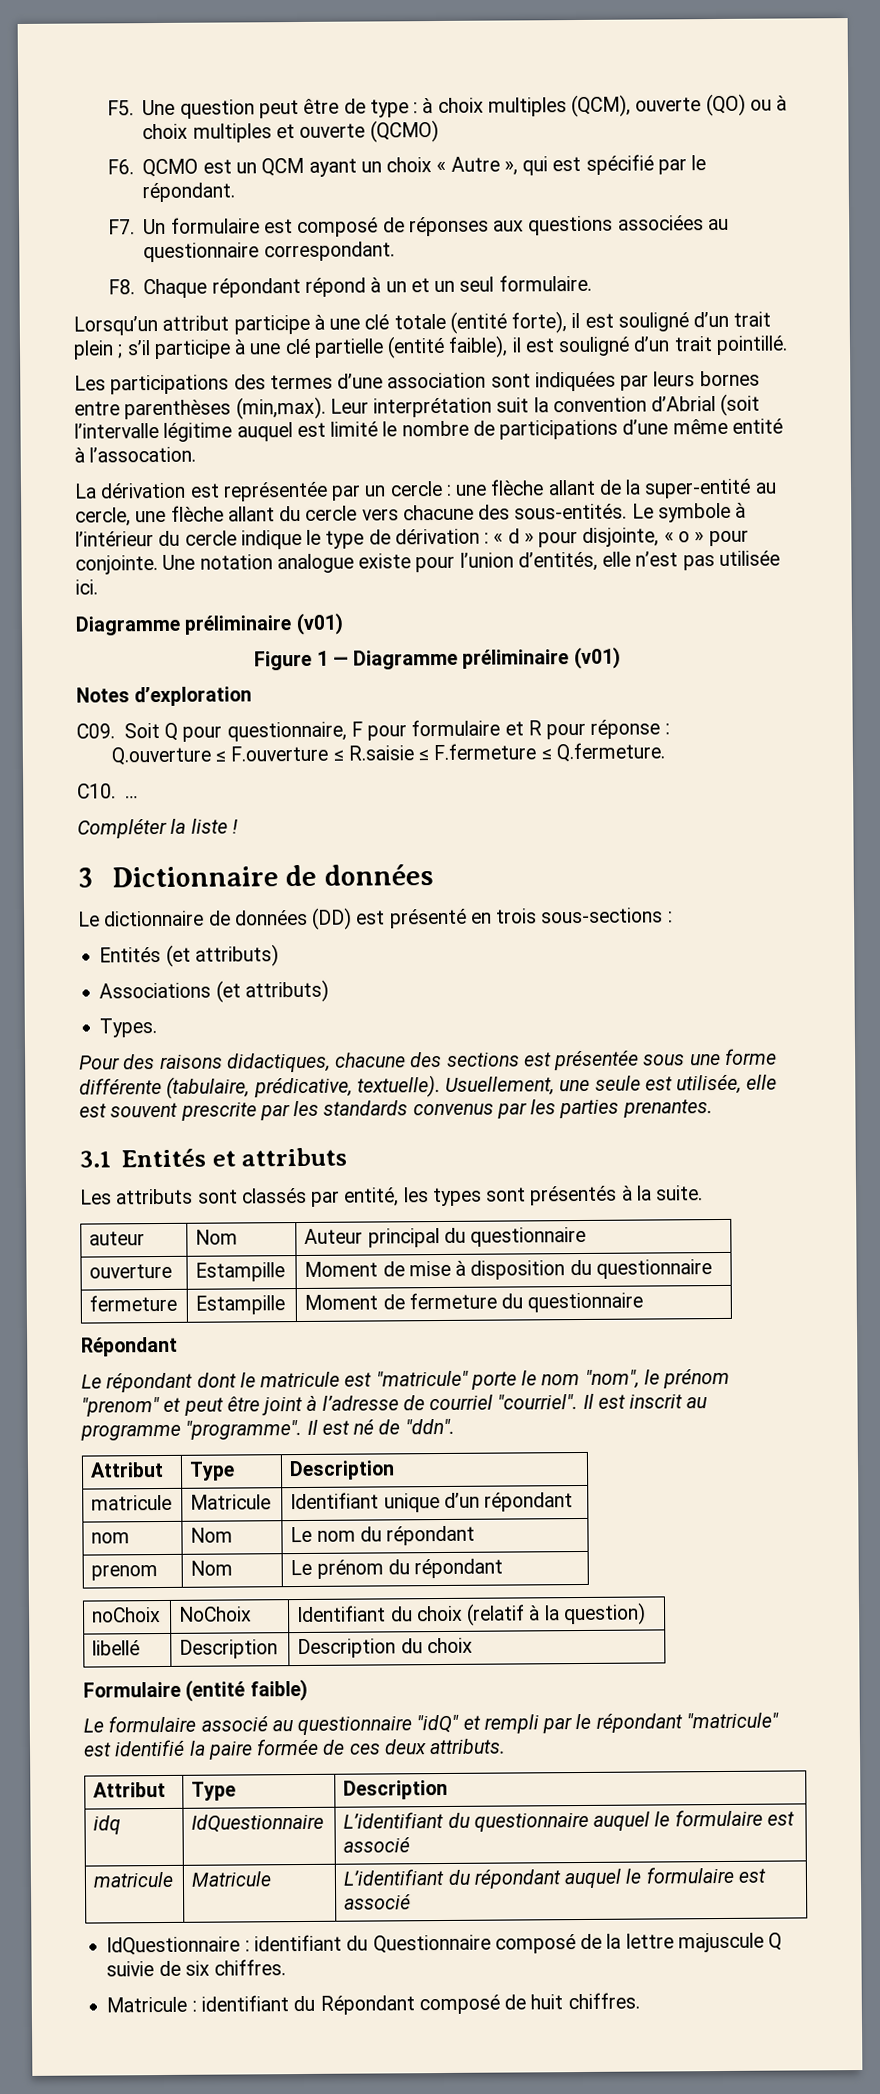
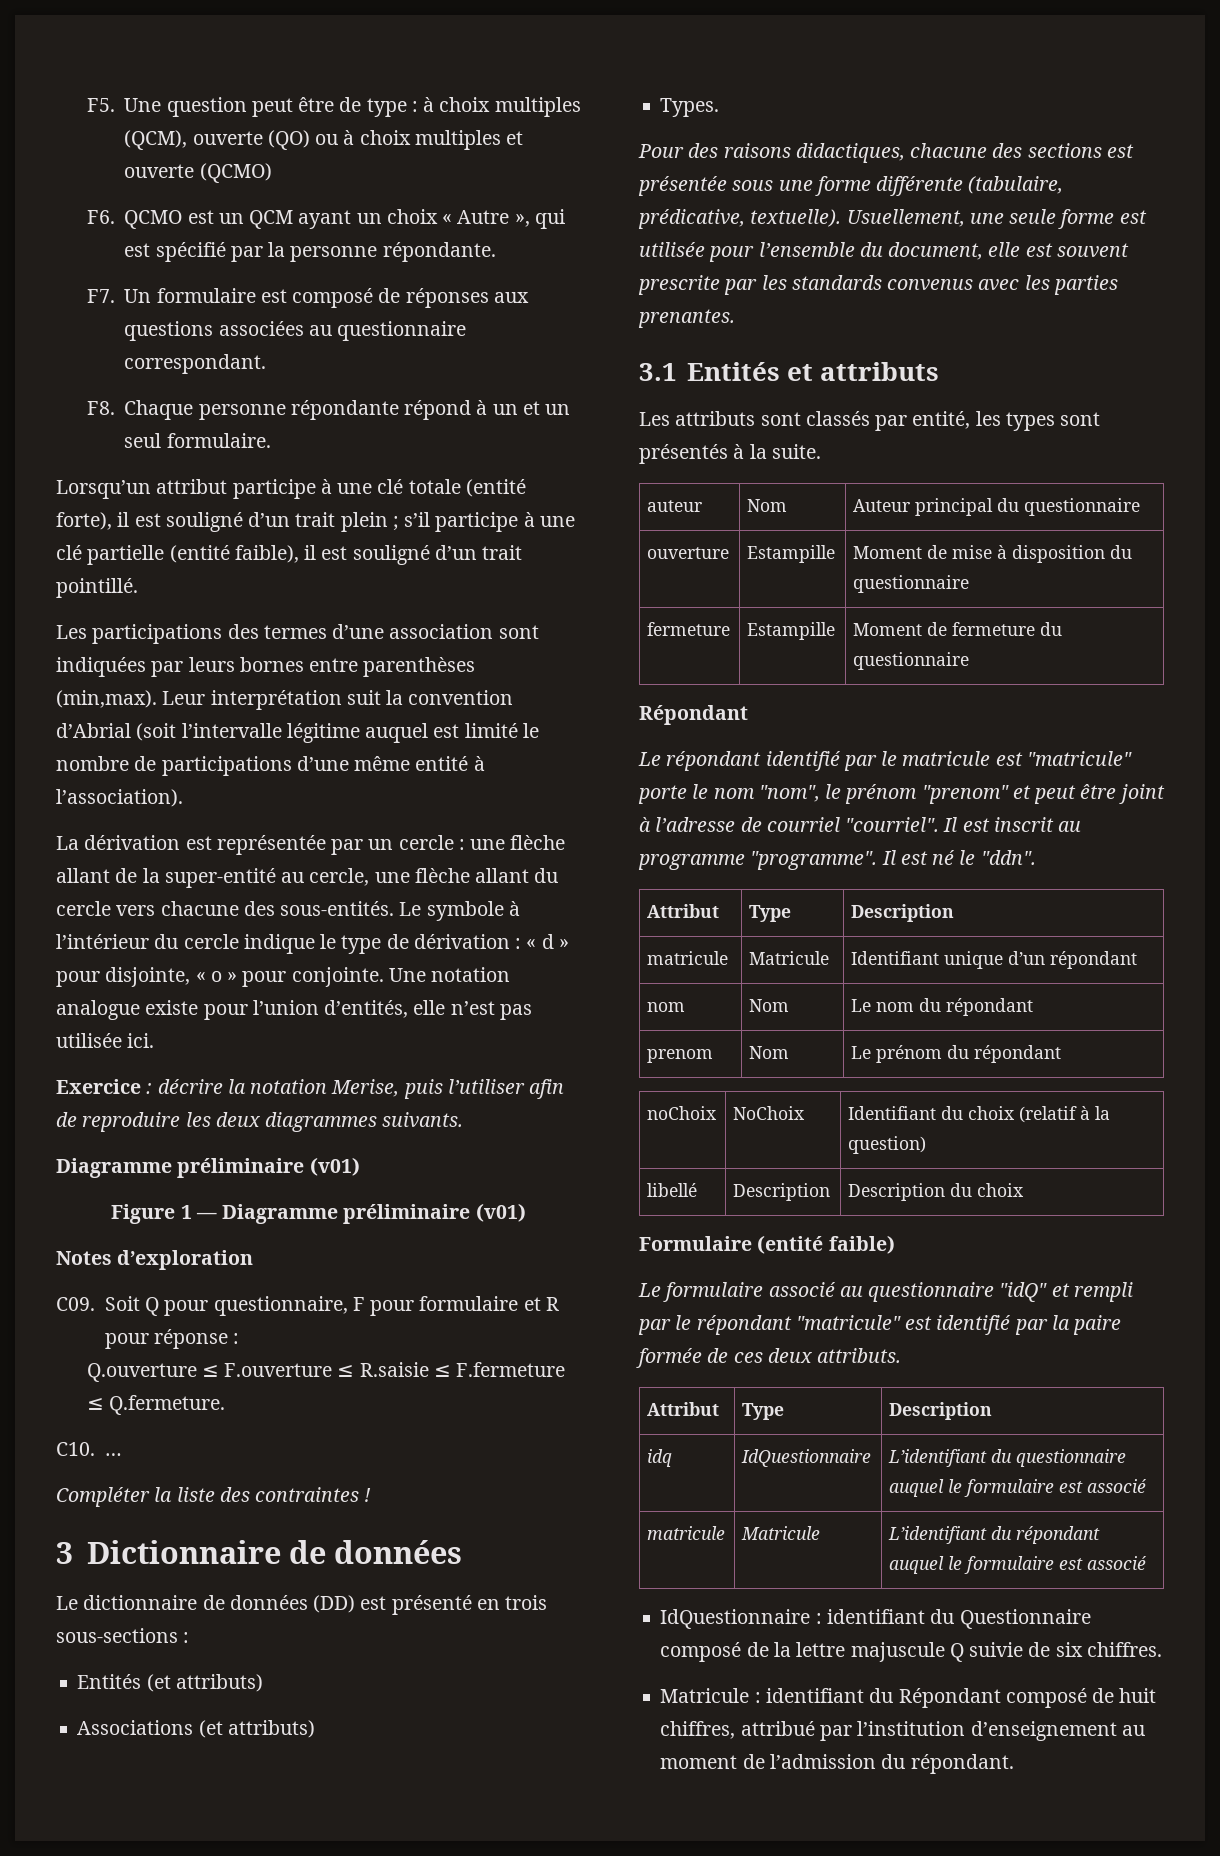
- F6. QCMO est un QCM ayant un choix « Autre », qui est spécifié par le répondant.
+ F6. QCMO est un QCM ayant un choix « Autre », qui est spécifié par la personne répondante.
- F8. Chaque répondant répond à un et un seul formulaire.
+ F8. Chaque personne répondante répond à un et un seul formulaire.
- Leur interprétation suit la convention d’Abrial (soit l’intervalle légitime auquel est limité le nombre de participations d’une même entité à l’assocation.
+ Leur interprétation suit la convention d’Abrial (soit l’intervalle légitime auquel est limité le nombre de participations d’une même entité à l’association).
+ Exercice : décrire la notation Merise, puis l’utiliser afin de reproduire les deux diagrammes suivants.
- Compléter la liste !
+ Compléter la liste des contraintes !
- Usuellement, une seule est utilisée, elle est souvent prescrite par les standards convenus par les parties prenantes.
+ Usuellement, une seule forme est utilisée pour l’ensemble du document, elle est souvent prescrite par les standards convenus avec les parties prenantes.
- Le répondant dont le matricule est "matricule" porte le nom "nom", le prénom "prenom" et peut être joint à l’adresse de courriel "courriel".
+ Le répondant identifié par le matricule est "matricule" porte le nom "nom", le prénom "prenom" et peut être joint à l’adresse de courriel "courriel".
- Il est né de "ddn".
+ Il est né le "ddn".
- Le formulaire associé au questionnaire "idQ" et rempli par le répondant "matricule" est identifié la paire formée de ces deux attributs.
+ Le formulaire associé au questionnaire "idQ" et rempli par le répondant "matricule" est identifié par la paire formée de ces deux attributs.
- Matricule : identifiant du Répondant composé de huit chiffres.
+ Matricule : identifiant du Répondant composé de huit chiffres, attribué par l’institution d’enseignement au moment de l’admission du répondant.

